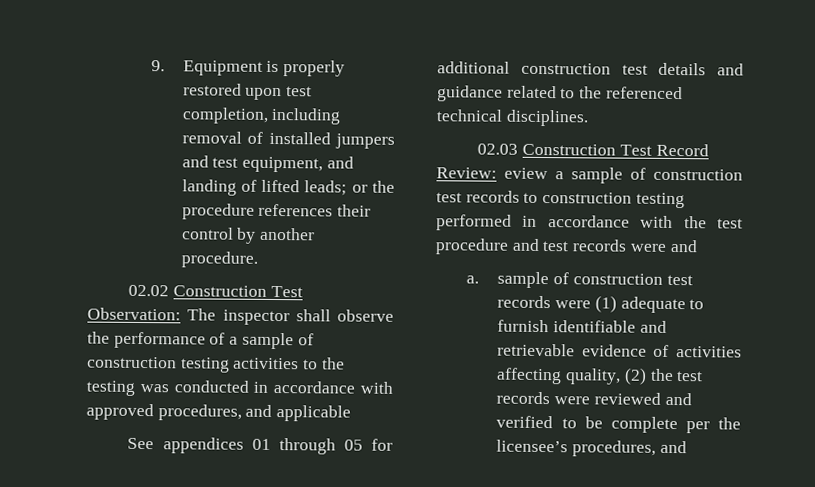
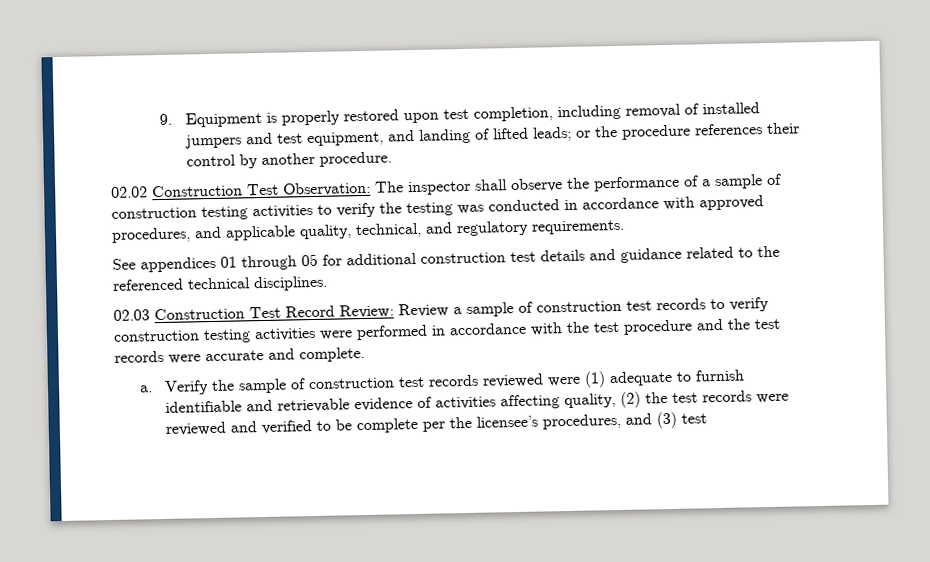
- 02.02 Construction Test Observation: The inspector shall observe the performance of a sample of construction testing activities to the testing was conducted in accordance with approved procedures, and applicable
+ 02.02 Construction Test Observation: The inspector shall observe the performance of a sample of construction testing activities to verify the testing was conducted in accordance with approved procedures, and applicable quality, technical, and regulatory requirements.
- 02.03 Construction Test Record Review: eview a sample of construction test records to construction testing performed in accordance with the test procedure and test records were and
+ 02.03 Construction Test Record Review: Review a sample of construction test records to verify construction testing activities were performed in accordance with the test procedure and the test records were accurate and complete.
- a. sample of construction test records were (1) adequate to furnish identifiable and retrievable evidence of activities affecting quality, (2) the test records were reviewed and verified to be complete per the licensee’s procedures, and
+ a. Verify the sample of construction test records reviewed were (1) adequate to furnish identifiable and retrievable evidence of activities affecting quality, (2) the test records were reviewed and verified to be complete per the licensee’s procedures, and (3) test

